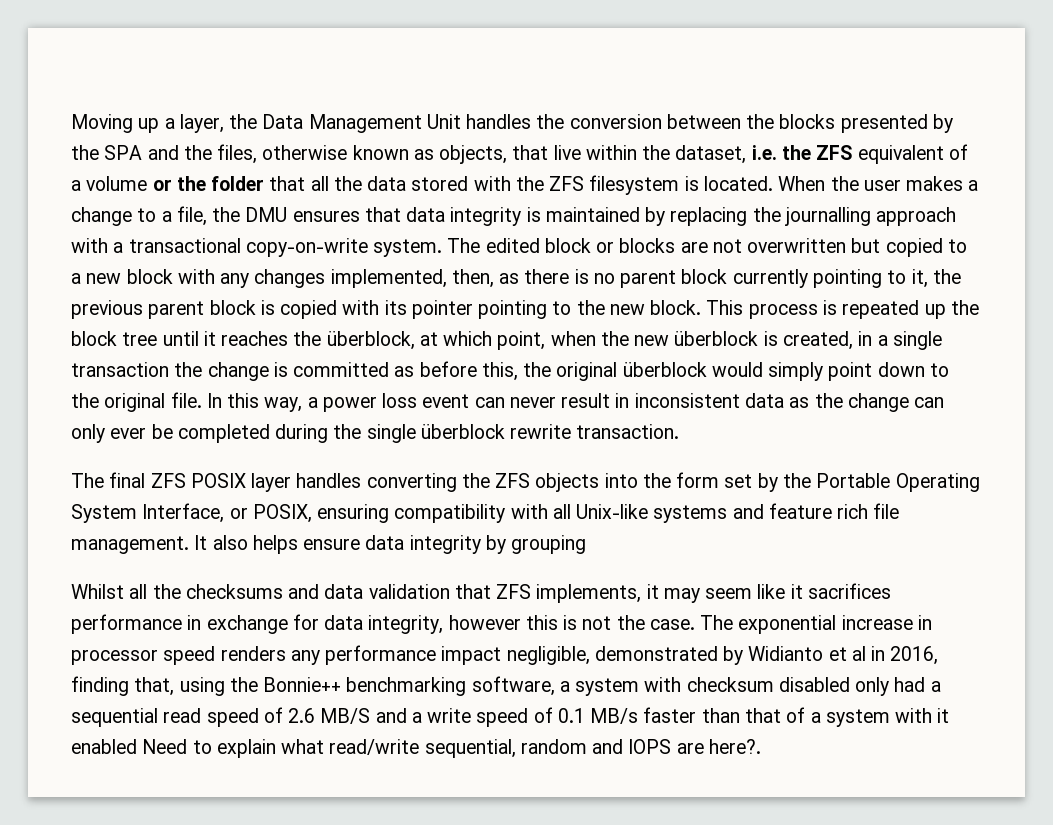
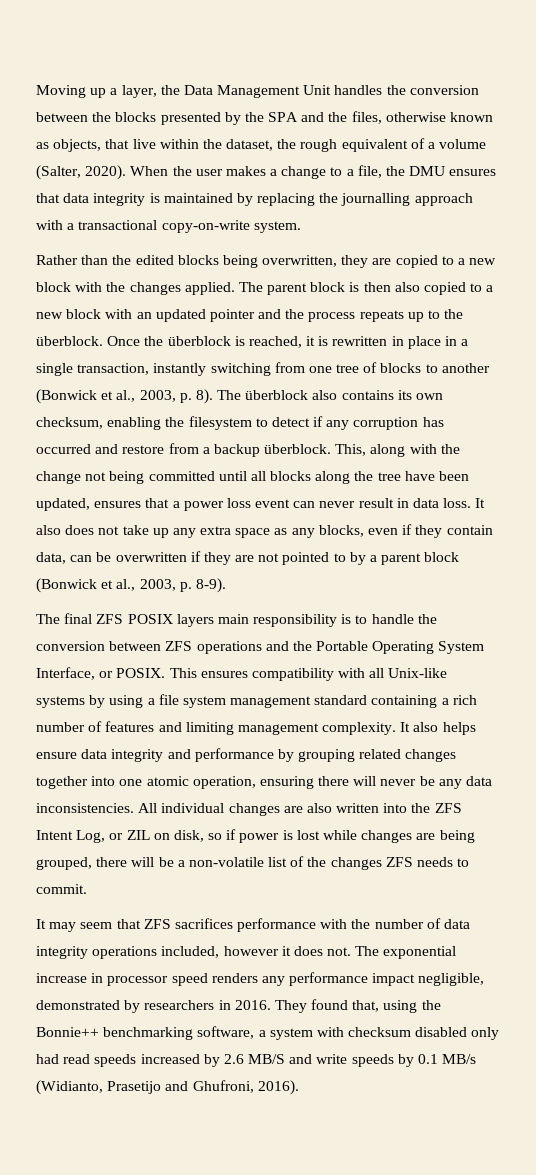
- Moving up a layer, the Data Management Unit handles the conversion between the blocks presented by the SPA and the files, otherwise known as objects, that live within the dataset, i.e. the ZFS equivalent of a volume or the folder that all the data stored with the ZFS filesystem is located.
+ Moving up a layer, the Data Management Unit handles the conversion between the blocks presented by the SPA and the files, otherwise known as objects, that live within the dataset, the rough equivalent of a volume (Salter, 2020).
- When the user makes a change to a file, the DMU ensures that data integrity is maintained by replacing the journalling approach with a transactional copy-on-write system. The edited block or blocks are not overwritten but copied to a new block with any changes implemented, then, as there is no parent block currently pointing to it, the previous parent block is copied with its pointer pointing to the new block. This process is repeated up the block tree until it reaches the überblock, at which point, when the new überblock is created, in a single transaction the change is committed as before this, the original überblock would simply point down to the original file. In this way, a power loss event can never result in inconsistent data as the change can only ever be completed during the single überblock rewrite transaction.
- The final ZFS POSIX layer handles converting the ZFS objects into the form set by the Portable Operating System Interface, or POSIX, ensuring compatibility with all Unix-like systems and feature rich file management.
+ When the user makes a change to a file, the DMU ensures that data integrity is maintained by replacing the journalling approach with a transactional copy-on-write system.
+ Rather than the edited blocks being overwritten, they are copied to a new block with the changes applied. The parent block is then also copied to a new block with an updated pointer and the process repeats up to the überblock. Once the überblock is reached, it is rewritten in place in a single transaction, instantly switching from one tree of blocks to another (Bonwick et al., 2003, p. 8). The überblock also contains its own checksum, enabling the filesystem to detect if any corruption has occurred and restore from a backup überblock. This, along with the change not being committed until all blocks along the tree have been updated, ensures that a power loss event can never result in data loss. It also does not take up any extra space as any blocks, even if they contain data, can be overwritten if they are not pointed to by a parent block (Bonwick et al., 2003, p. 8-9).
+ The final ZFS POSIX layers main responsibility is to handle the conversion between ZFS operations and the Portable Operating System Interface, or POSIX. This ensures compatibility with all Unix-like systems by using a file system management standard containing a rich number of features and limiting management complexity.
- It also helps ensure data integrity by grouping
- Whilst all the checksums and data validation that ZFS implements, it may seem like it sacrifices performance in exchange for data integrity, however this is not the case.
+ It also helps ensure data integrity and performance by grouping related changes together into one atomic operation, ensuring there will never be any data inconsistencies. All individual changes are also written into the ZFS Intent Log, or ZIL on disk, so if power is lost while changes are being grouped, there will be a non-volatile list of the changes ZFS needs to commit.
+ It may seem that ZFS sacrifices performance with the number of data integrity operations included, however it does not.
- The exponential increase in processor speed renders any performance impact negligible, demonstrated by Widianto et al in 2016, finding that, using the Bonnie++ benchmarking software, a system with checksum disabled only had a sequential read speed of 2.6 MB/S and a write speed of 0.1 MB/s faster than that of a system with it enabled Need to explain what read/write sequential, random and IOPS are here?.
+ The exponential increase in processor speed renders any performance impact negligible, demonstrated by researchers in 2016. They found that, using the Bonnie++ benchmarking software, a system with checksum disabled only had read speeds increased by 2.6 MB/S and write speeds by 0.1 MB/s (Widianto, Prasetijo and Ghufroni, 2016).

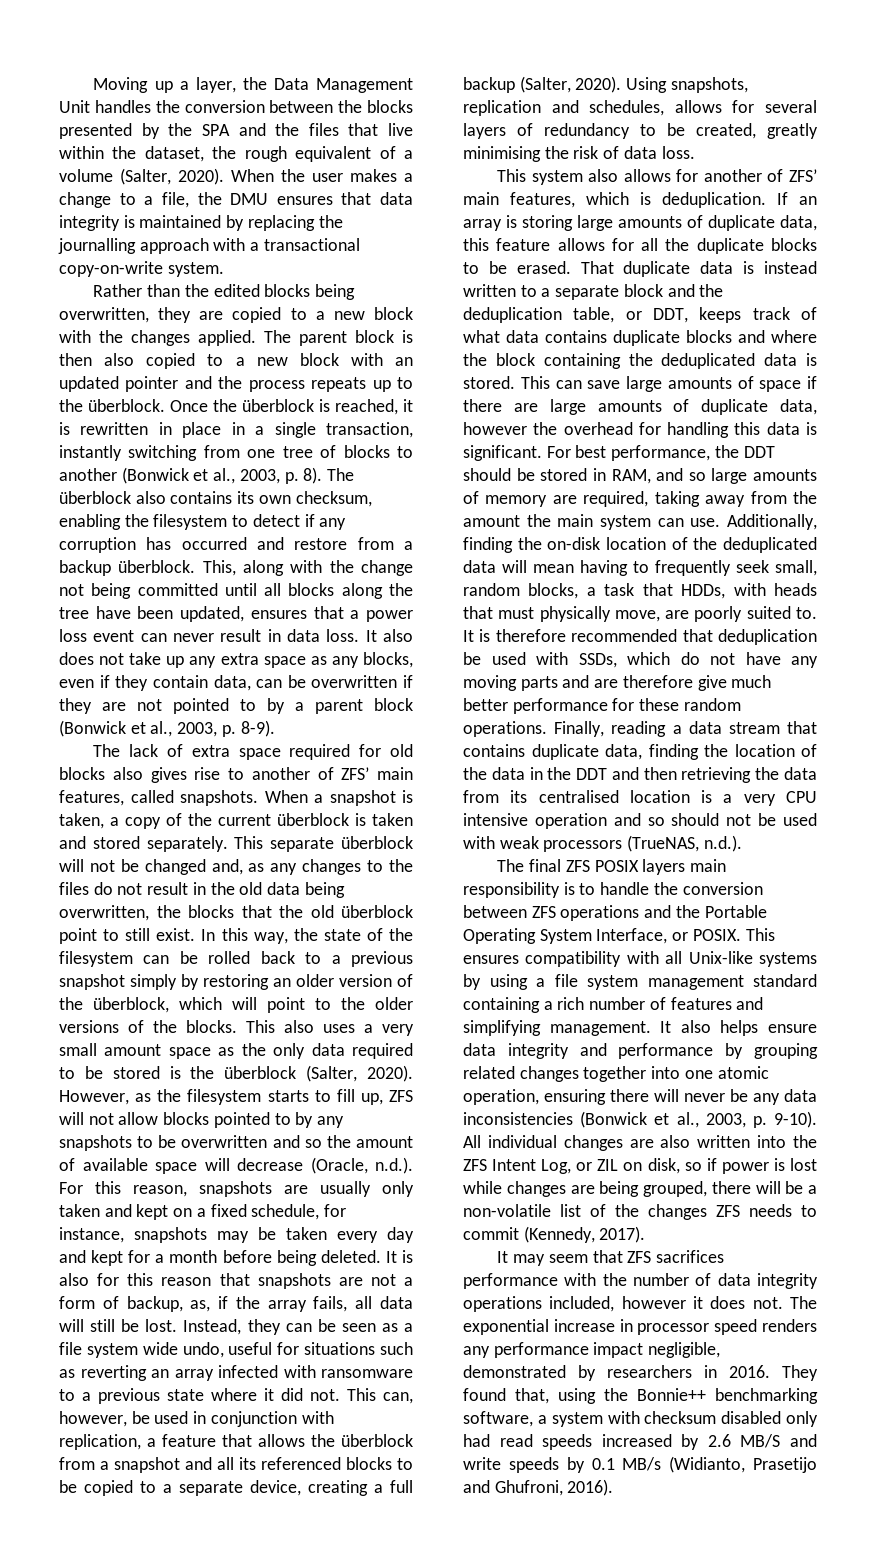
- Moving up a layer, the Data Management Unit handles the conversion between the blocks presented by the SPA and the files, otherwise known as objects, that live within the dataset, the rough equivalent of a volume (Salter, 2020).
+ Moving up a layer, the Data Management Unit handles the conversion between the blocks presented by the SPA and the files that live within the dataset, the rough equivalent of a volume (Salter, 2020).
+ The lack of extra space required for old blocks also gives rise to another of ZFS’ main features, called snapshots. When a snapshot is taken, a copy of the current überblock is taken and stored separately. This separate überblock will not be changed and, as any changes to the files do not result in the old data being overwritten, the blocks that the old überblock point to still exist. In this way, the state of the filesystem can be rolled back to a previous snapshot simply by restoring an older version of the überblock, which will point to the older versions of the blocks. This also uses a very small amount space as the only data required to be stored is the überblock (Salter, 2020). However, as the filesystem starts to fill up, ZFS will not allow blocks pointed to by any snapshots to be overwritten and so the amount of available space will decrease (Oracle, n.d.). For this reason, snapshots are usually only taken and kept on a fixed schedule, for instance, snapshots may be taken every day and kept for a month before being deleted. It is also for this reason that snapshots are not a form of backup, as, if the array fails, all data will still be lost. Instead, they can be seen as a file system wide undo, useful for situations such as reverting an array infected with ransomware to a previous state where it did not. This can, however, be used in conjunction with replication, a feature that allows the überblock from a snapshot and all its referenced blocks to be copied to a separate device, creating a full backup (Salter, 2020). Using snapshots, replication and schedules, allows for several layers of redundancy to be created, greatly minimising the risk of data loss.
+ This system also allows for another of ZFS’ main features, which is deduplication. If an array is storing large amounts of duplicate data, this feature allows for all the duplicate blocks to be erased. That duplicate data is instead written to a separate block and the deduplication table, or DDT, keeps track of what data contains duplicate blocks and where the block containing the deduplicated data is stored. This can save large amounts of space if there are large amounts of duplicate data, however the overhead for handling this data is significant. For best performance, the DDT should be stored in RAM, and so large amounts of memory are required, taking away from the amount the main system can use. Additionally, finding the on-disk location of the deduplicated data will mean having to frequently seek small, random blocks, a task that HDDs, with heads that must physically move, are poorly suited to. It is therefore recommended that deduplication be used with SSDs, which do not have any moving parts and are therefore give much better performance for these random operations. Finally, reading a data stream that contains duplicate data, finding the location of the data in the DDT and then retrieving the data from its centralised location is a very CPU intensive operation and so should not be used with weak processors (TrueNAS, n.d.).
- This ensures compatibility with all Unix-like systems by using a file system management standard containing a rich number of features and limiting management complexity.
+ This ensures compatibility with all Unix-like systems by using a file system management standard containing a rich number of features and simplifying management.
- It also helps ensure data integrity and performance by grouping related changes together into one atomic operation, ensuring there will never be any data inconsistencies.
+ It also helps ensure data integrity and performance by grouping related changes together into one atomic operation, ensuring there will never be any data inconsistencies (Bonwick et al., 2003, p. 9-10).
- All individual changes are also written into the ZFS Intent Log, or ZIL on disk, so if power is lost while changes are being grouped, there will be a non-volatile list of the changes ZFS needs to commit.
+ All individual changes are also written into the ZFS Intent Log, or ZIL on disk, so if power is lost while changes are being grouped, there will be a non-volatile list of the changes ZFS needs to commit (Kennedy, 2017).

